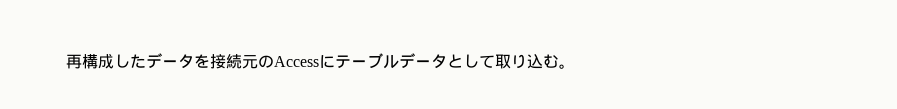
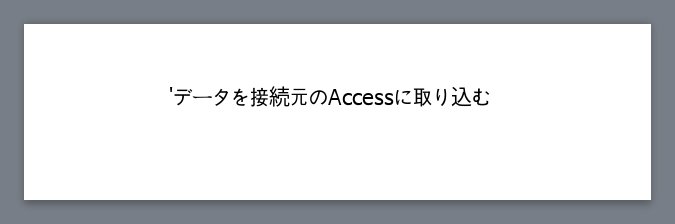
- 再構成したデータを接続元のAccessにテーブルデータとして取り込む。
+ 'データを接続元のAccessに取り込む

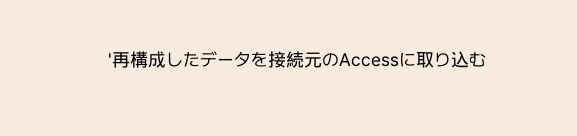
- 'データを接続元のAccessに取り込む
+ '再構成したデータを接続元のAccessに取り込む

